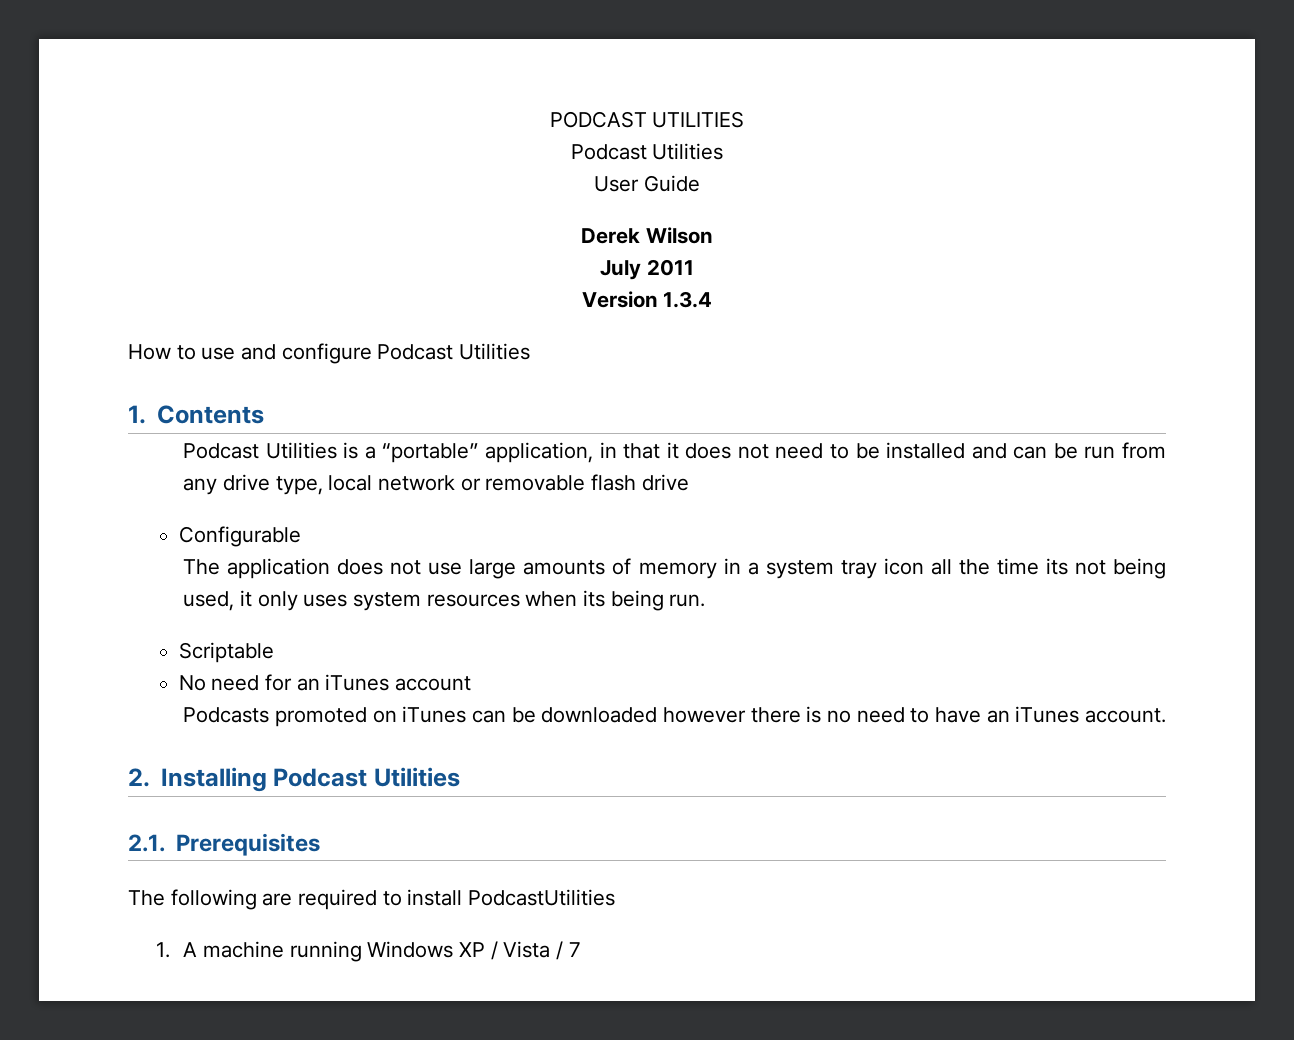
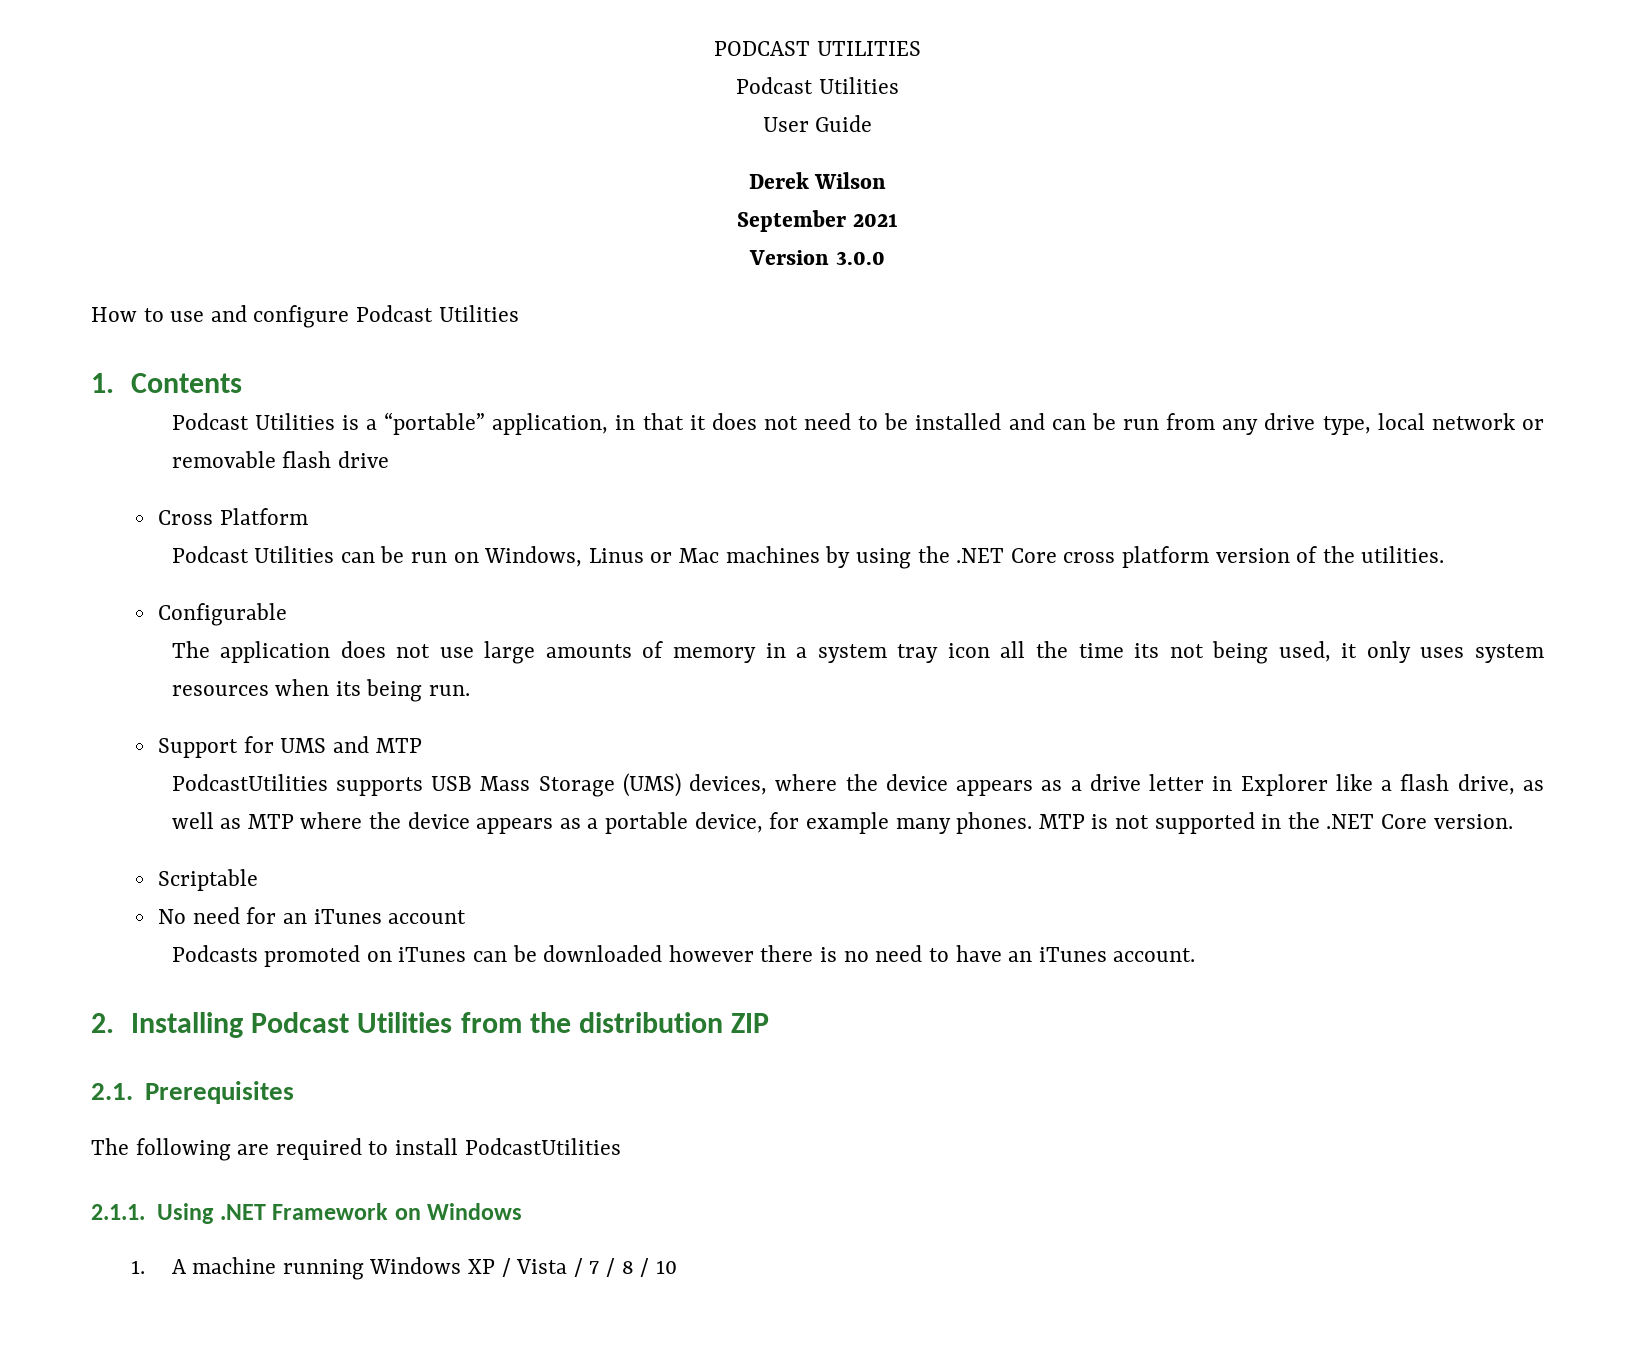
- July 2011
+ September 2021
- Version 1.3.4
+ Version 3.0.0
+ Cross Platform
+ Podcast Utilities can be run on Windows, Linus or Mac machines by using the .NET Core cross platform version of the utilities.
+ Support for UMS and MTP
+ PodcastUtilities supports USB Mass Storage (UMS) devices, where the device appears as a drive letter in Explorer like a flash drive, as well as MTP where the device appears as a portable device, for example many phones. MTP is not supported in the .NET Core version.
- 2. Installing Podcast Utilities
+ 2. Installing Podcast Utilities from the distribution ZIP
+ 2.1.1. Using .NET Framework on Windows
- 1. A machine running Windows XP / Vista / 7
+ 1. A machine running Windows XP / Vista / 7 / 8 / 10

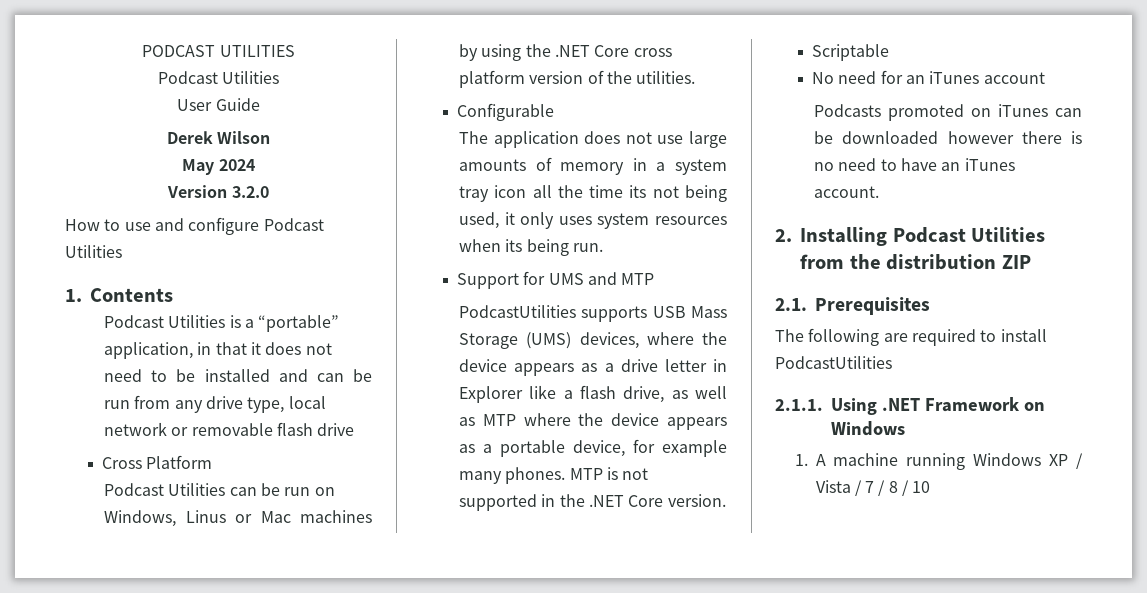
- September 2021
+ May 2024
- Version 3.0.0
+ Version 3.2.0

